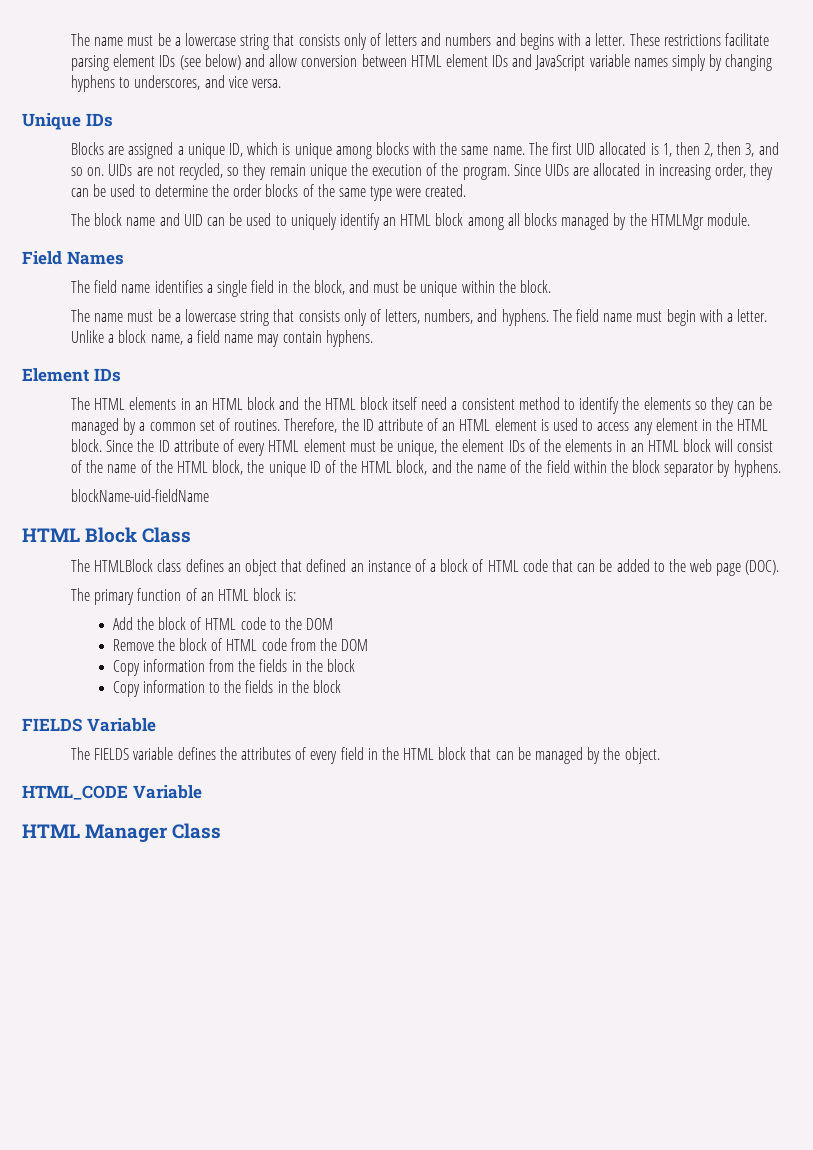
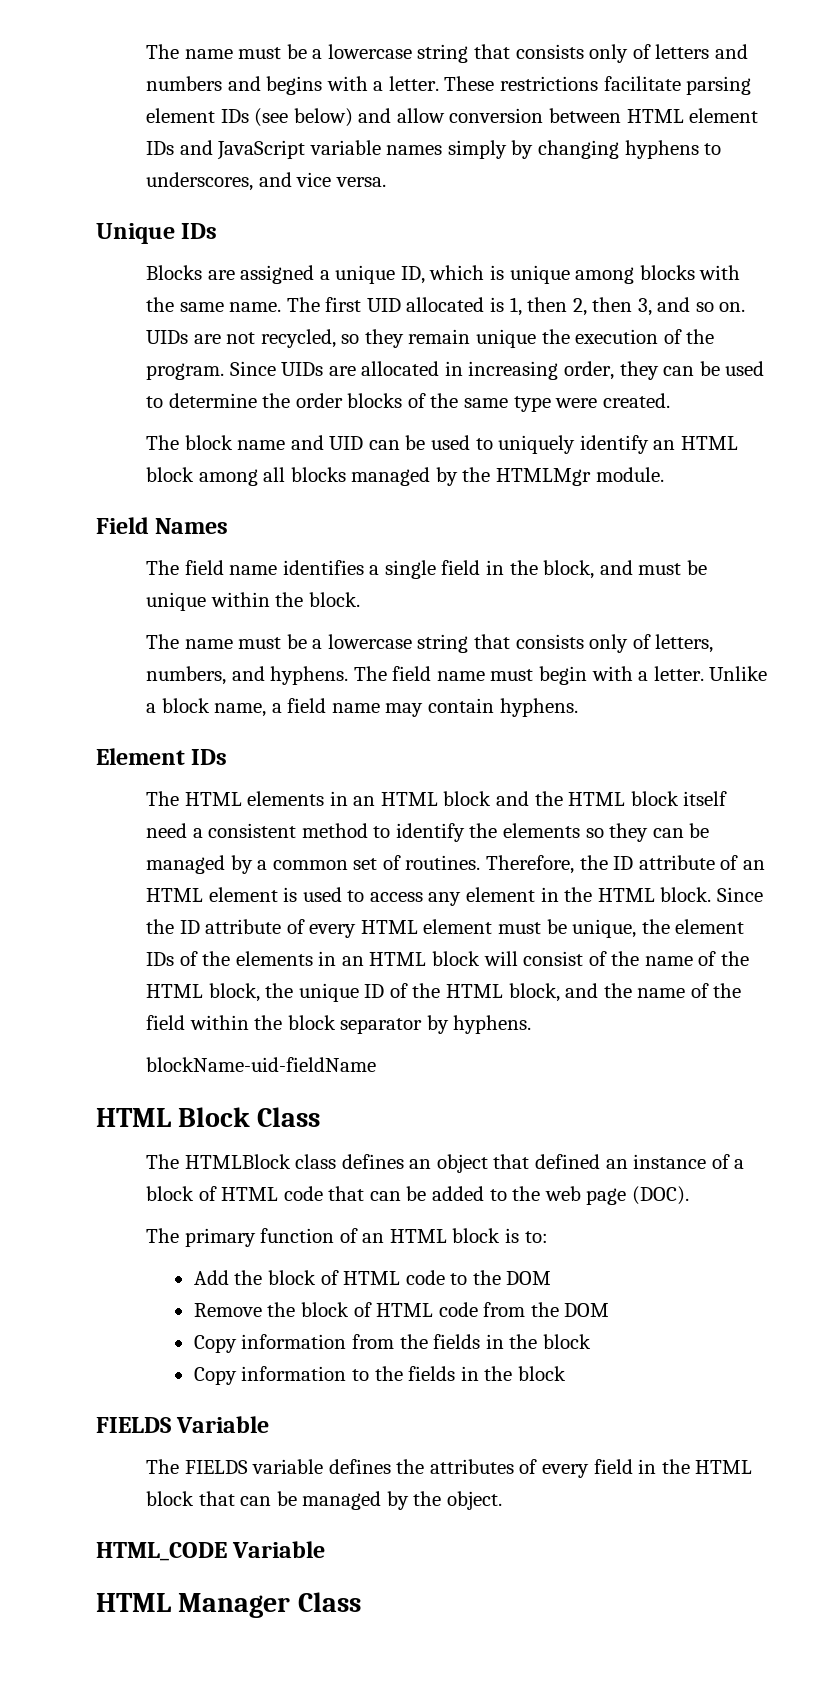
- The primary function of an HTML block is:
+ The primary function of an HTML block is to:

